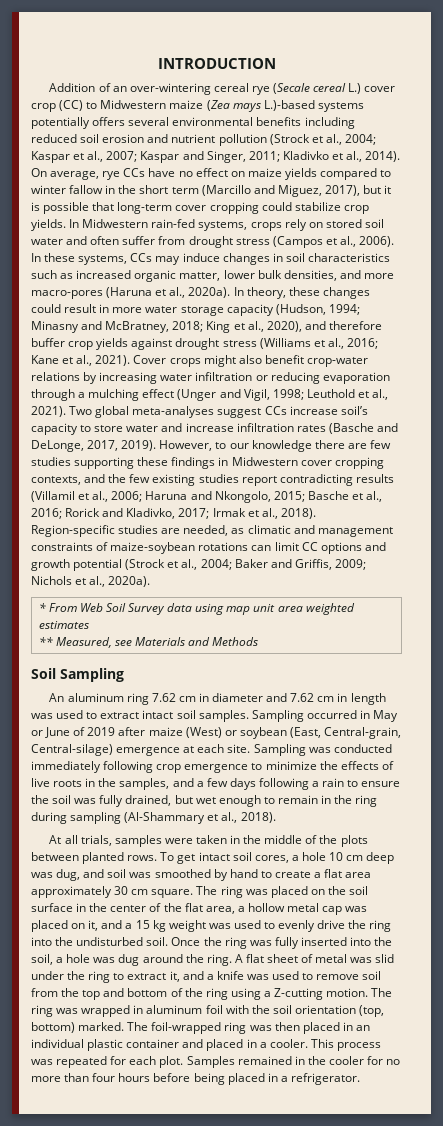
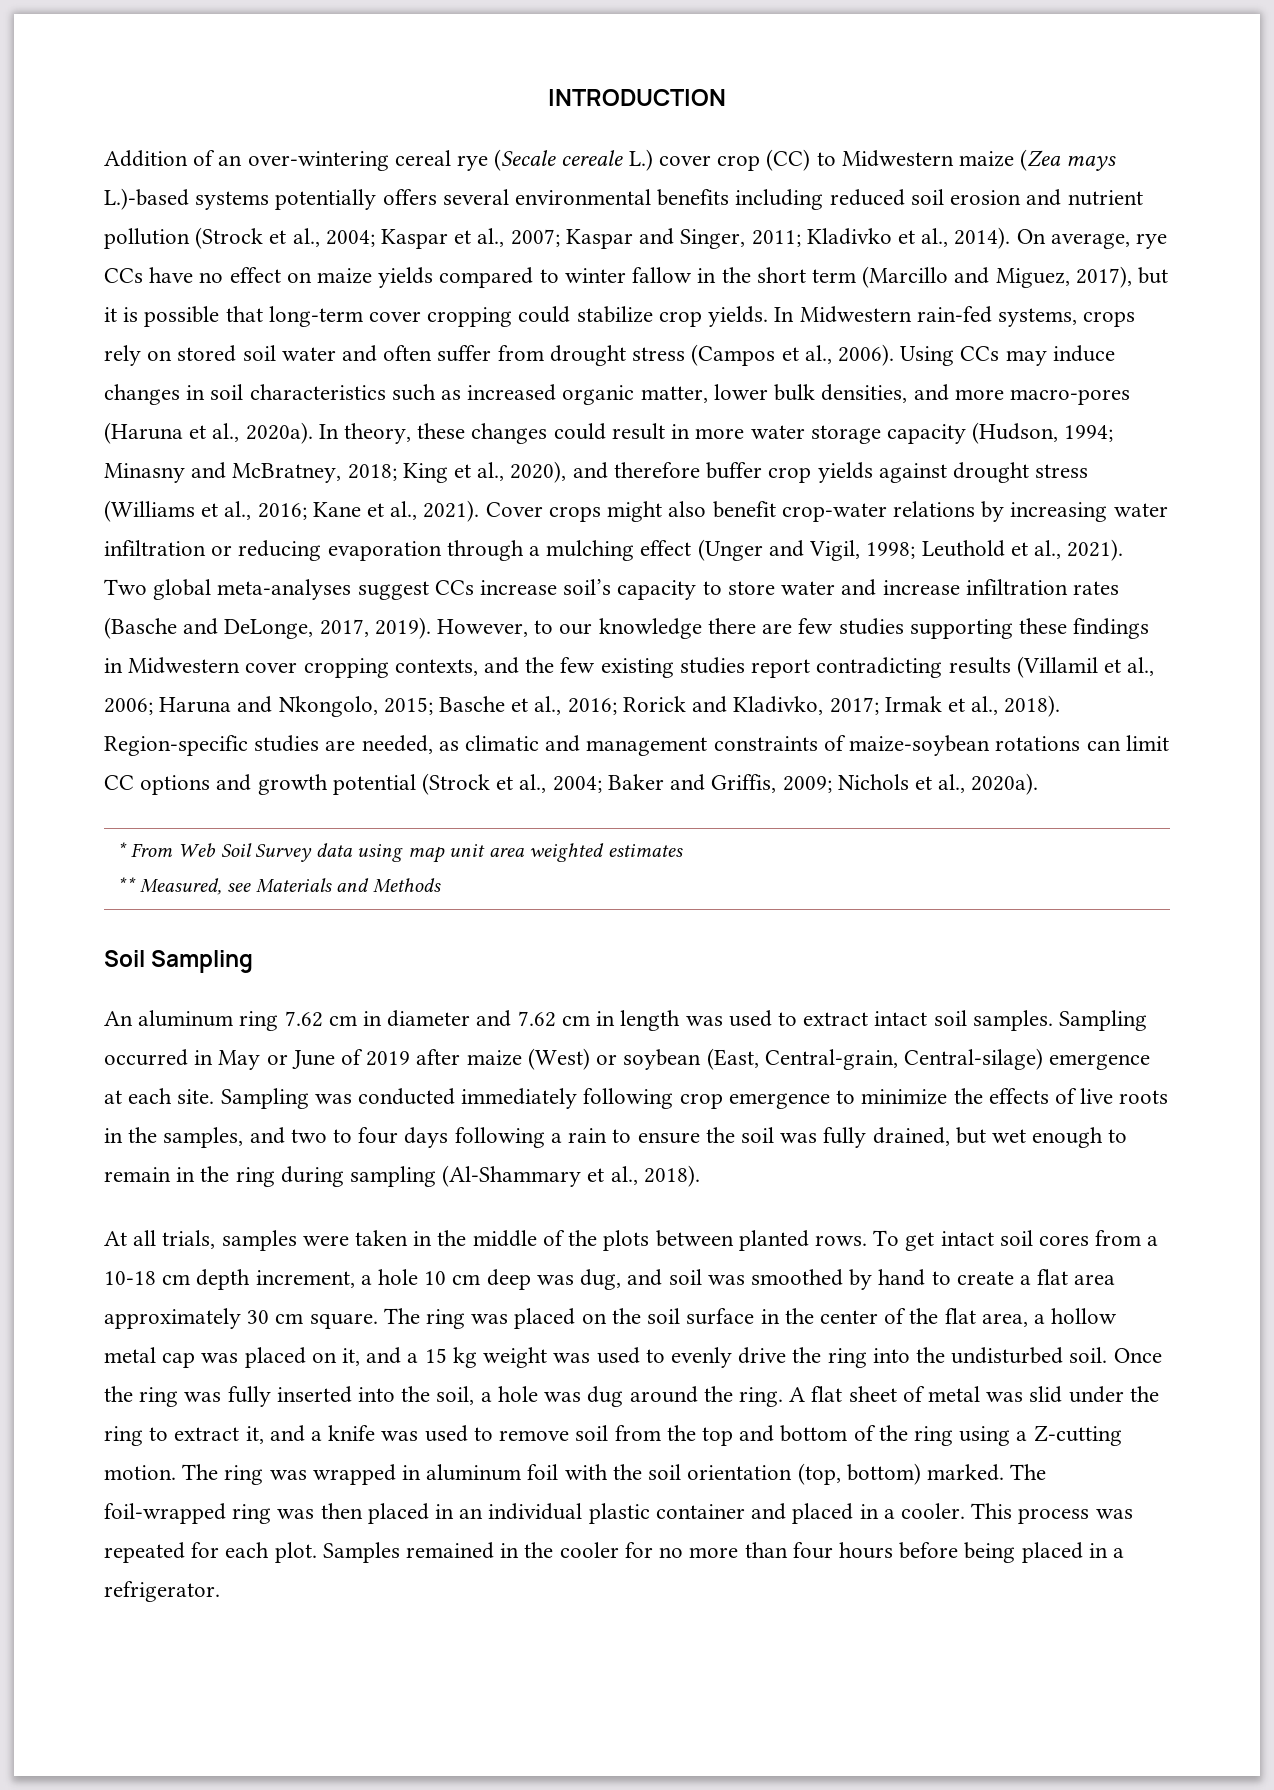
- Addition of an over-wintering cereal rye (Secale cereal L.) cover crop (CC) to Midwestern maize (Zea mays L.)-based systems potentially offers several environmental benefits including reduced soil erosion and nutrient pollution (Strock et al., 2004; Kaspar et al., 2007; Kaspar and Singer, 2011; Kladivko et al., 2014).
+ Addition of an over-wintering cereal rye (Secale cereale L.) cover crop (CC) to Midwestern maize (Zea mays L.)-based systems potentially offers several environmental benefits including reduced soil erosion and nutrient pollution (Strock et al., 2004; Kaspar et al., 2007; Kaspar and Singer, 2011; Kladivko et al., 2014).
- In these systems, CCs may induce changes in soil characteristics such as increased organic matter, lower bulk densities, and more macro-pores (Haruna et al., 2020a).
+ Using CCs may induce changes in soil characteristics such as increased organic matter, lower bulk densities, and more macro-pores (Haruna et al., 2020a).
- Sampling was conducted immediately following crop emergence to minimize the effects of live roots in the samples, and a few days following a rain to ensure the soil was fully drained, but wet enough to remain in the ring during sampling (Al-Shammary et al., 2018).
+ Sampling was conducted immediately following crop emergence to minimize the effects of live roots in the samples, and two to four days following a rain to ensure the soil was fully drained, but wet enough to remain in the ring during sampling (Al-Shammary et al., 2018).
- To get intact soil cores, a hole 10 cm deep was dug, and soil was smoothed by hand to create a flat area approximately 30 cm square.
+ To get intact soil cores from a 10-18 cm depth increment, a hole 10 cm deep was dug, and soil was smoothed by hand to create a flat area approximately 30 cm square.

